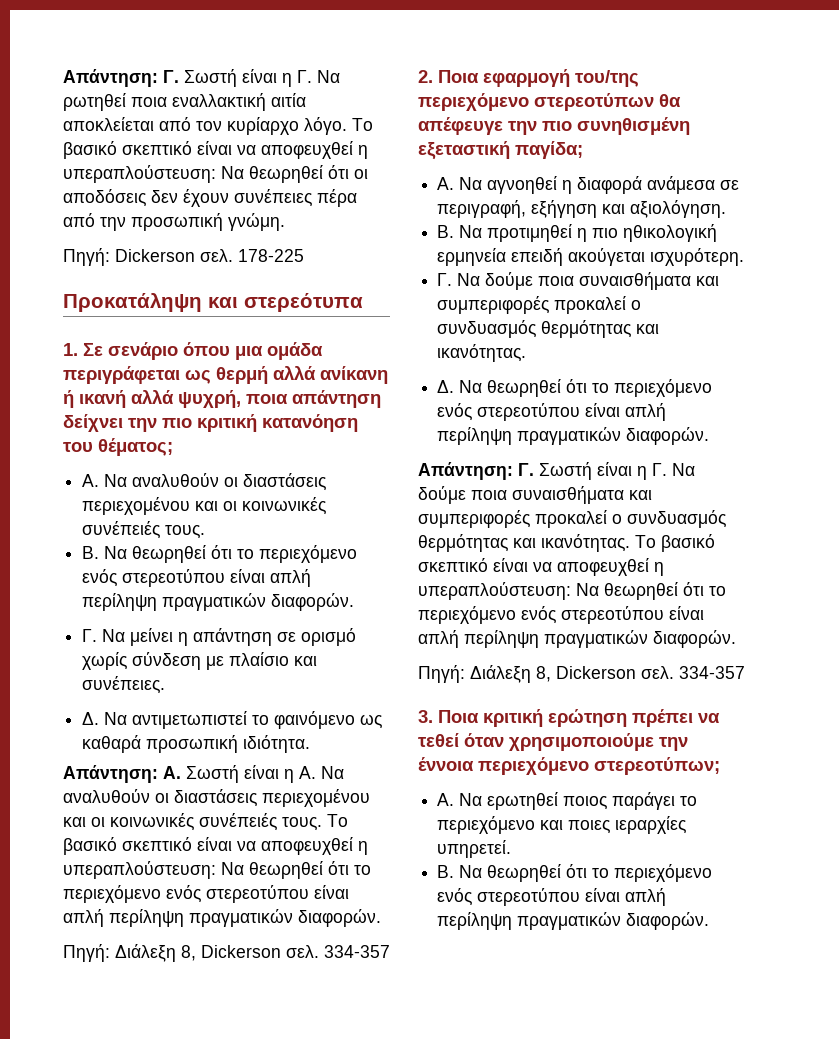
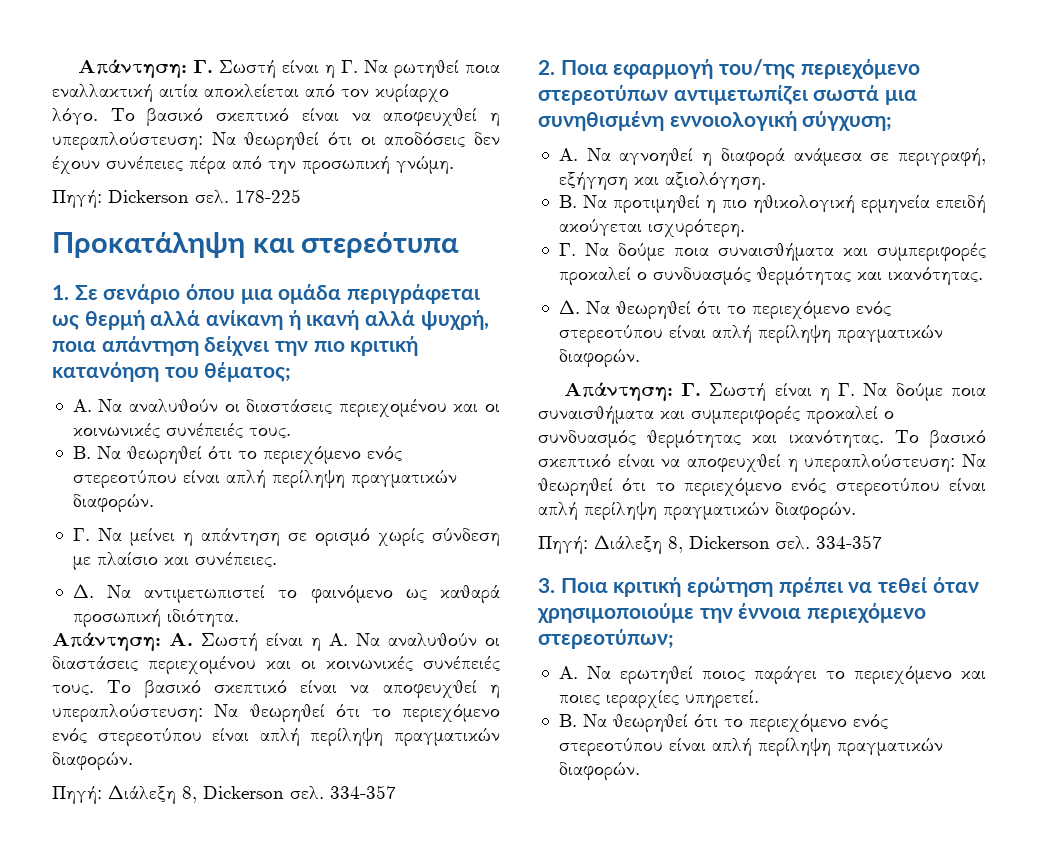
- 2. Ποια εφαρμογή του/της περιεχόμενο στερεοτύπων θα απέφευγε την πιο συνηθισμένη εξεταστική παγίδα;
+ 2. Ποια εφαρμογή του/της περιεχόμενο στερεοτύπων αντιμετωπίζει σωστά μια συνηθισμένη εννοιολογική σύγχυση;

